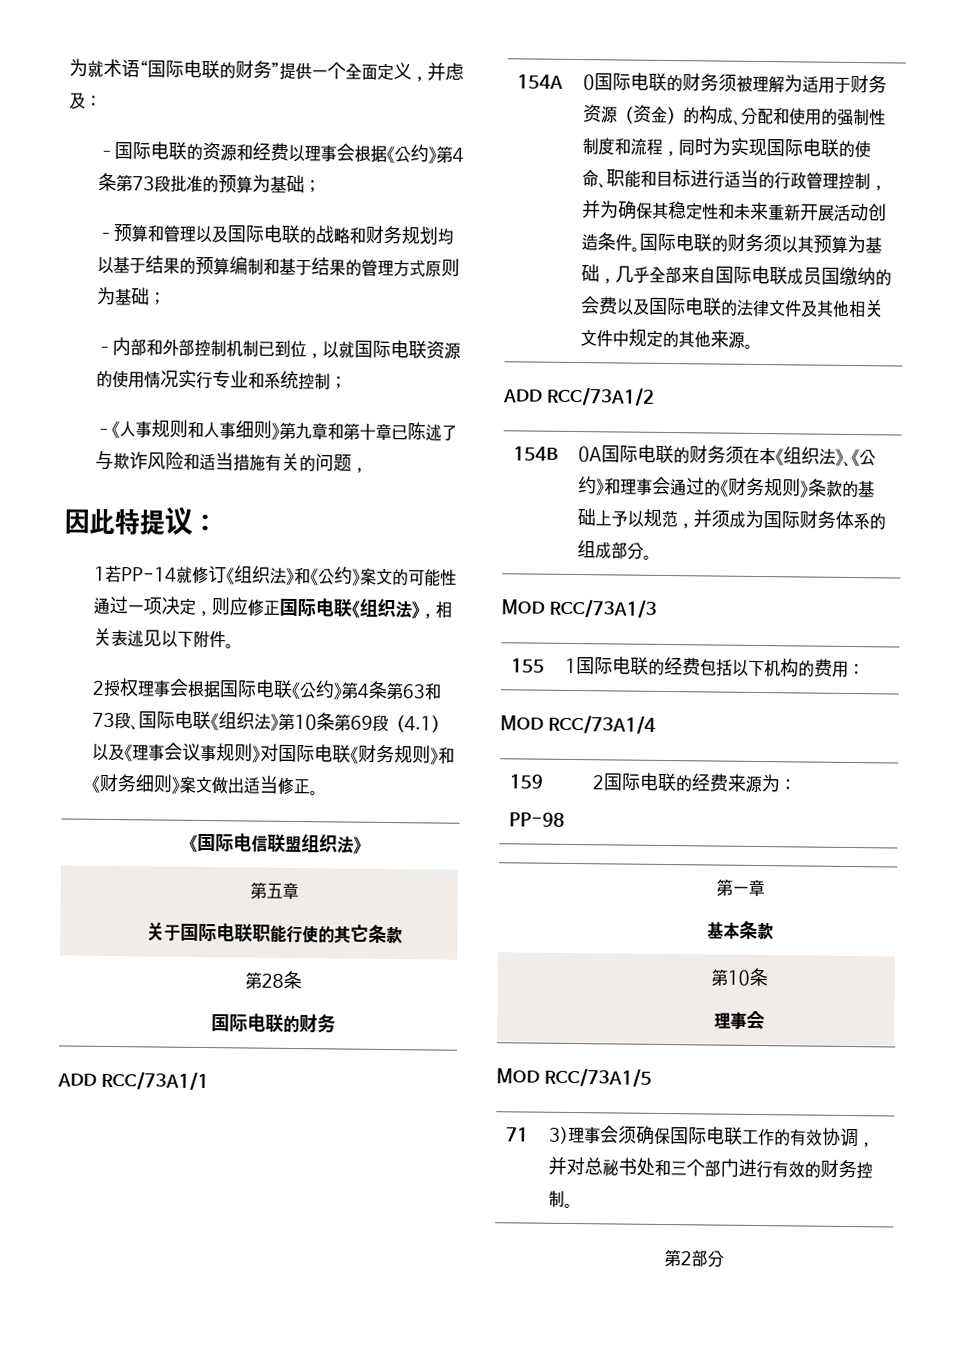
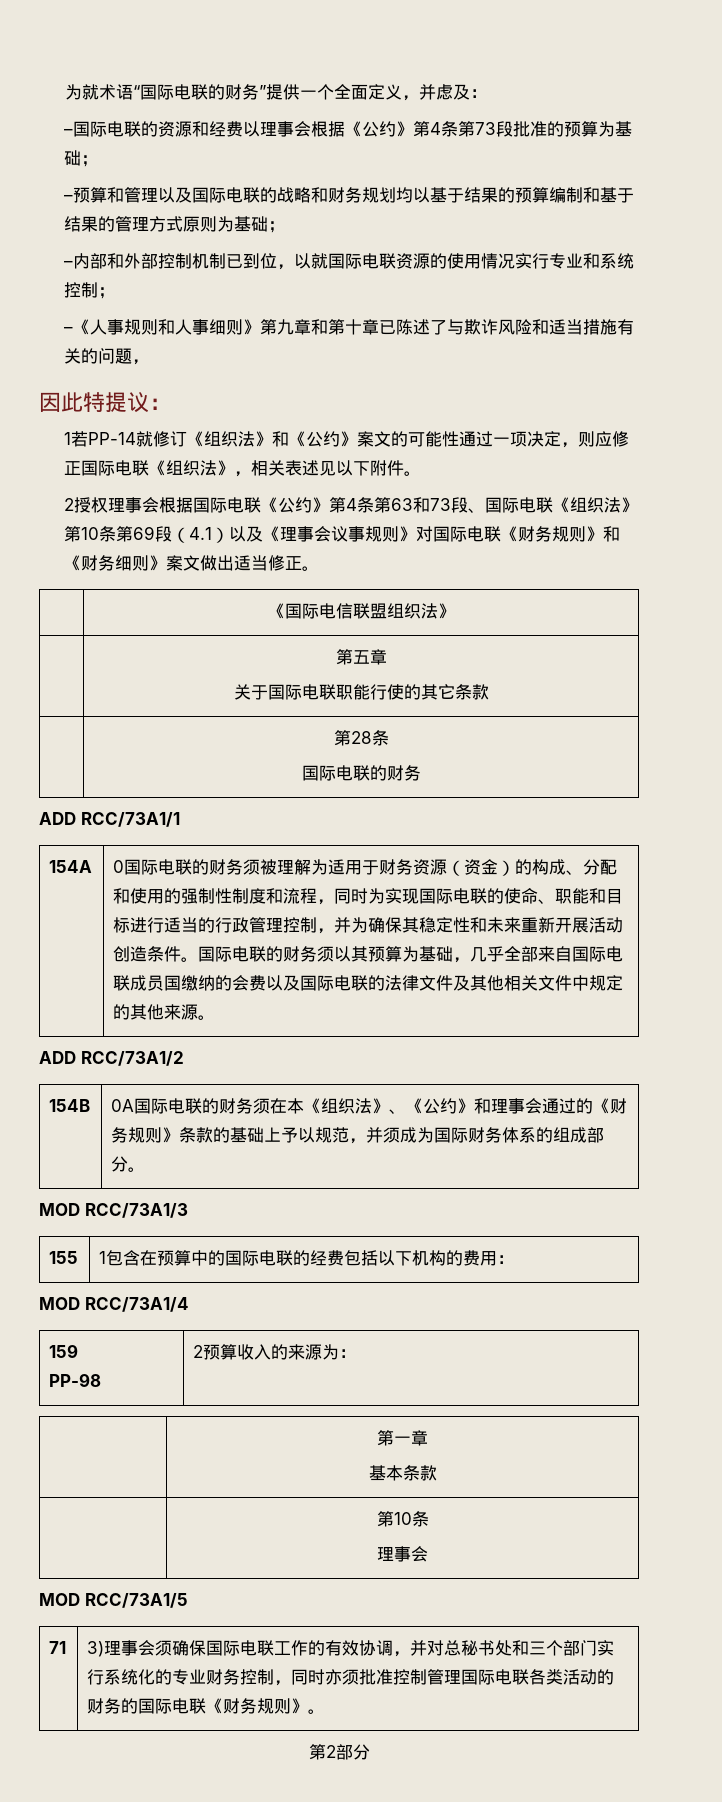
- 155 | 1国际电联的经费包括以下机构的费用：
+ 155 | 1包含在预算中的国际电联的经费包括以下机构的费用：
  159
- PP-98 | 2国际电联的经费来源为：
+ PP-98 | 2预算收入的来源为：
- 71 | 3)理事会须确保国际电联工作的有效协调，并对总秘书处和三个部门进行有效的财务控制。
+ 71 | 3)理事会须确保国际电联工作的有效协调，并对总秘书处和三个部门实行系统化的专业财务控制，同时亦须批准控制管理国际电联各类活动的财务的国际电联《财务规则》。

